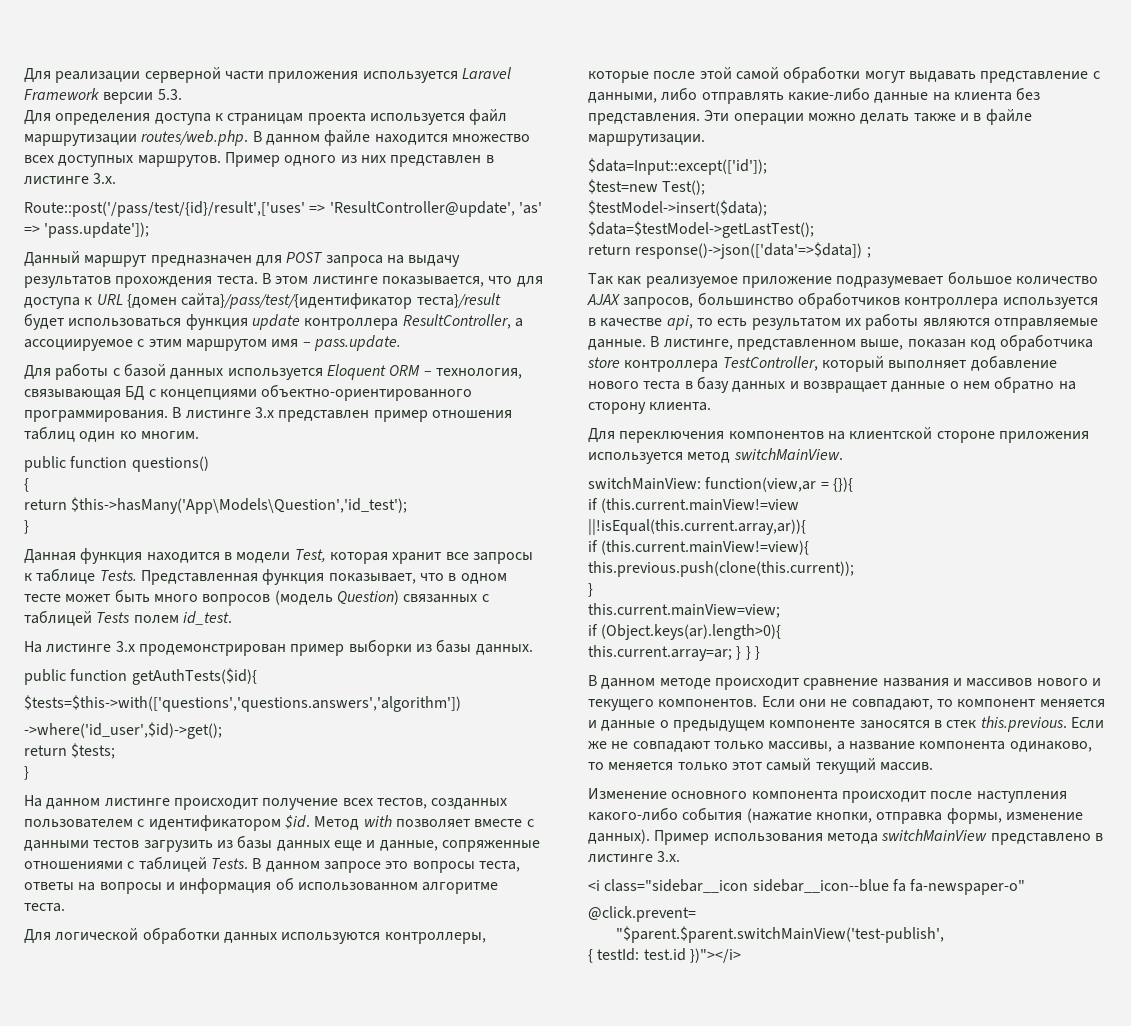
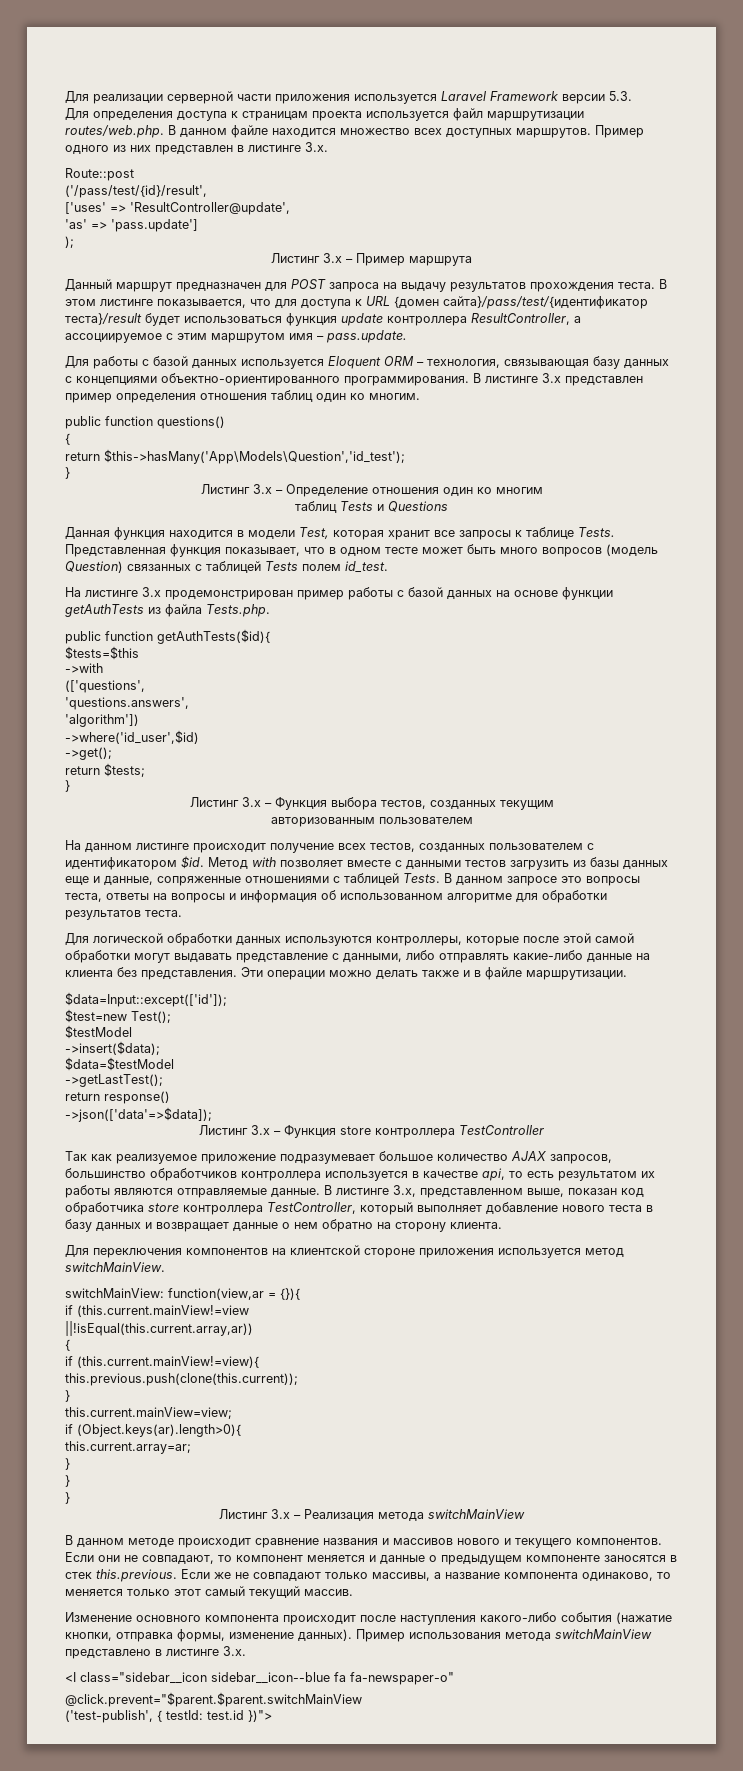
- Route::post('/pass/test/{id}/result',['uses' => 'ResultController@update', 'as' => 'pass.update']);
+ Route::post
+ ('/pass/test/{id}/result',
+ ['uses' => 'ResultController@update',
+ 'as' => 'pass.update']
+ );
+ Листинг 3.x – Пример маршрута
- Для работы с базой данных используется Eloquent ORM – технология, связывающая БД с концепциями объектно-ориентированного программирования.
+ Для работы с базой данных используется Eloquent ORM – технология, связывающая базу данных с концепциями объектно-ориентированного программирования.
- В листинге 3.х представлен пример отношения таблиц один ко многим.
+ В листинге 3.х представлен пример определения отношения таблиц один ко многим.
+ Листинг 3.х – Определение отношения один ко многим
+ таблиц Tests и Questions
- На листинге 3.х продемонстрирован пример выборки из базы данных.
+ На листинге 3.х продемонстрирован пример работы с базой данных на основе функции getAuthTests из файла Tests.php.
  public function getAuthTests($id){
- $tests=$this->with(['questions','questions.answers','algorithm'])
- ->where('id_user',$id)->get();
+ $tests=$this
+ ->with
+ (['questions',
+ 'questions.answers',
+ 'algorithm'])
+ ->where('id_user',$id)
+ ->get();
  return $tests;
  }
+ Листинг 3.х – Функция выбора тестов, созданных текущим
+ авторизованным пользователем
- В данном запросе это вопросы теста, ответы на вопросы и информация об использованном алгоритме теста.
+ В данном запросе это вопросы теста, ответы на вопросы и информация об использованном алгоритме для обработки результатов теста.
- $testModel->insert($data);
- $data=$testModel->getLastTest();
- return response()->json(['data'=>$data]) ;
+ $testModel
+ ->insert($data);
+ $data=$testModel
+ ->getLastTest();
+ return response()
+ ->json(['data'=>$data]);
+ Листинг 3.х – Функция store контроллера TestController
- В листинге, представленном выше, показан код обработчика store контроллера TestController, который выполняет добавление нового теста в базу данных и возвращает данные о нем обратно на сторону клиента.
+ В листинге 3.х, представленном выше, показан код обработчика store контроллера TestController, который выполняет добавление нового теста в базу данных и возвращает данные о нем обратно на сторону клиента.
- ||!isEqual(this.current.array,ar)){
+ ||!isEqual(this.current.array,ar))
+ {
- this.current.array=ar; } } }
+ this.current.array=ar;
+ }
+ }
+ }
+ Листинг 3.х – Реализация метода switchMainView
- <i class="sidebar__icon sidebar__icon--blue fa fa-newspaper-o"
+ <I class="sidebar__icon sidebar__icon--blue fa fa-newspaper-o"
- @click.prevent=
- "$parent.$parent.switchMainView('test-publish',
- { testId: test.id })"></i>
+ @click.prevent="$parent.$parent.switchMainView
+ ('test-publish', { testId: test.id })">

